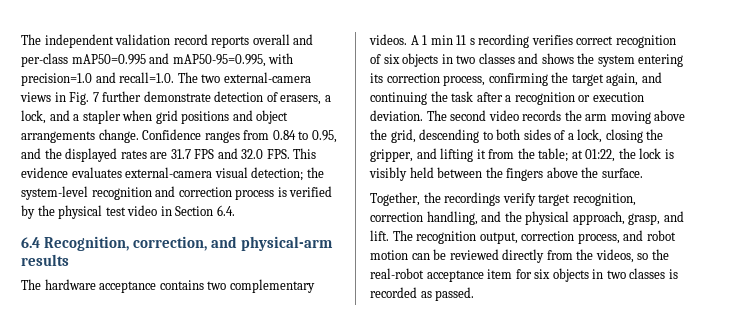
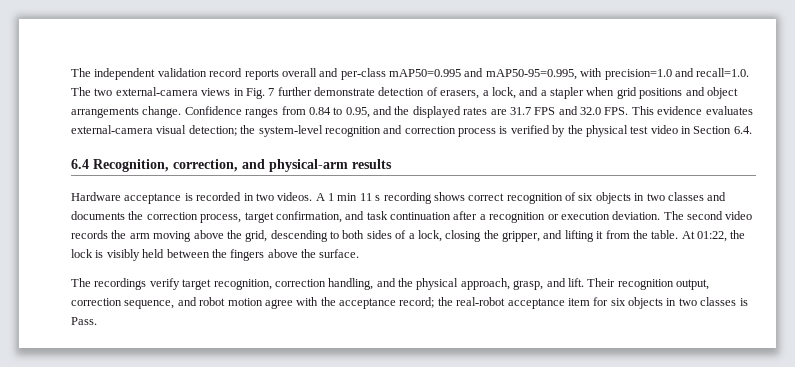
- The hardware acceptance contains two complementary videos.
+ Hardware acceptance is recorded in two videos.
- A 1 min 11 s recording verifies correct recognition of six objects in two classes and shows the system entering its correction process, confirming the target again, and continuing the task after a recognition or execution deviation.
+ A 1 min 11 s recording shows correct recognition of six objects in two classes and documents the correction process, target confirmation, and task continuation after a recognition or execution deviation.
- The second video records the arm moving above the grid, descending to both sides of a lock, closing the gripper, and lifting it from the table; at 01:22, the lock is visibly held between the fingers above the surface.
+ The second video records the arm moving above the grid, descending to both sides of a lock, closing the gripper, and lifting it from the table. At 01:22, the lock is visibly held between the fingers above the surface.
- Together, the recordings verify target recognition, correction handling, and the physical approach, grasp, and lift.
+ The recordings verify target recognition, correction handling, and the physical approach, grasp, and lift.
- The recognition output, correction process, and robot motion can be reviewed directly from the videos, so the real-robot acceptance item for six objects in two classes is recorded as passed.
+ Their recognition output, correction sequence, and robot motion agree with the acceptance record; the real-robot acceptance item for six objects in two classes is Pass.

